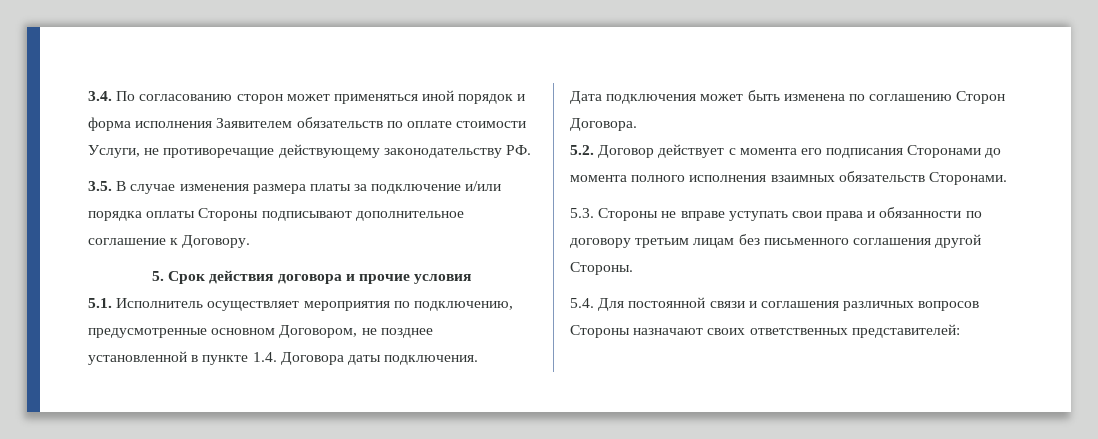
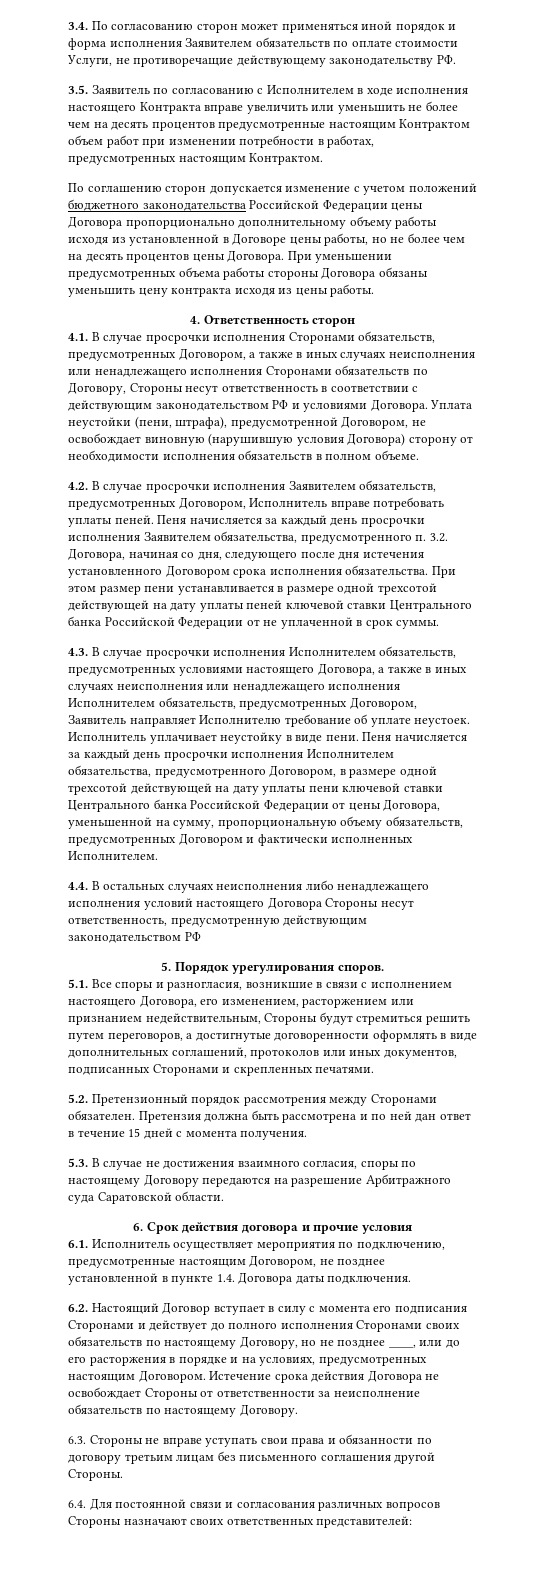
- 3.5. В случае изменения размера платы за подключение и/или порядка оплаты Стороны подписывают дополнительное соглашение к Договору.
- 5. Срок действия договора и прочие условия
+ 3.5. Заявитель по согласованию с Исполнителем в ходе исполнения настоящего Контракта вправе увеличить или уменьшить не более чем на десять процентов предусмотренные настоящим Контрактом объем работ при изменении потребности в работах, предусмотренных настоящим Контрактом.
+ По соглашению сторон допускается изменение с учетом положений бюджетного законодательства Российской Федерации цены Договора пропорционально дополнительному объему работы исходя из установленной в Договоре цены работы, но не более чем на десять процентов цены Договора. При уменьшении предусмотренных объема работы стороны Договора обязаны уменьшить цену контракта исходя из цены работы.
+ 4. Ответственность сторон
+ 4.1. В случае просрочки исполнения Сторонами обязательств, предусмотренных Договором, а также в иных случаях неисполнения или ненадлежащего исполнения Сторонами обязательств по Договору, Стороны несут ответственность в соответствии с действующим законодательством РФ и условиями Договора. Уплата неустойки (пени, штрафа), предусмотренной Договором, не освобождает виновную (нарушившую условия Договора) сторону от необходимости исполнения обязательств в полном объеме.
+ 4.2. В случае просрочки исполнения Заявителем обязательств, предусмотренных Договором, Исполнитель вправе потребовать уплаты пеней. Пеня начисляется за каждый день просрочки исполнения Заявителем обязательства, предусмотренного п. 3.2. Договора, начиная со дня, следующего после дня истечения установленного Договором срока исполнения обязательства. При этом размер пени устанавливается в размере одной трехсотой действующей на дату уплаты пеней ключевой ставки Центрального банка Российской Федерации от не уплаченной в срок суммы.
+ 4.3. В случае просрочки исполнения Исполнителем обязательств, предусмотренных условиями настоящего Договора, а также в иных случаях неисполнения или ненадлежащего исполнения Исполнителем обязательств, предусмотренных Договором, Заявитель направляет Исполнителю требование об уплате неустоек. Исполнитель уплачивает неустойку в виде пени. Пеня начисляется за каждый день просрочки исполнения Исполнителем обязательства, предусмотренного Договором, в размере одной трехсотой действующей на дату уплаты пени ключевой ставки Центрального банка Российской Федерации от цены Договора, уменьшенной на сумму, пропорциональную объему обязательств, предусмотренных Договором и фактически исполненных Исполнителем.
+ 4.4. В остальных случаях неисполнения либо ненадлежащего исполнения условий настоящего Договора Стороны несут ответственность, предусмотренную действующим законодательством РФ
+ 5. Порядок урегулирования споров.
+ 5.1. Все споры и разногласия, возникшие в связи с исполнением настоящего Договора, его изменением, расторжением или признанием недействительным, Стороны будут стремиться решить путем переговоров, а достигнутые договоренности оформлять в виде дополнительных соглашений, протоколов или иных документов, подписанных Сторонами и скрепленных печатями.
+ 5.2. Претензионный порядок рассмотрения между Сторонами обязателен. Претензия должна быть рассмотрена и по ней дан ответ в течение 15 дней с момента получения.
+ 5.3. В случае не достижения взаимного согласия, споры по настоящему Договору передаются на разрешение Арбитражного суда Саратовской области.
+ 6. Срок действия договора и прочие условия
- 5.1. Исполнитель осуществляет мероприятия по подключению, предусмотренные основном Договором, не позднее установленной в пункте 1.4. Договора даты подключения.
+ 6.1. Исполнитель осуществляет мероприятия по подключению, предусмотренные настоящим Договором, не позднее установленной в пункте 1.4. Договора даты подключения.
- Дата подключения может быть изменена по соглашению Сторон Договора.
- 5.2. Договор действует с момента его подписания Сторонами до момента полного исполнения взаимных обязательств Сторонами.
- 5.3. Стороны не вправе уступать свои права и обязанности по договору третьим лицам без письменного соглашения другой Стороны.
+ 6.2. Настоящий Договор вступает в силу с момента его подписания Сторонами и действует до полного исполнения Сторонами своих обязательств по настоящему Договору, но не позднее ____, или до его расторжения в порядке и на условиях, предусмотренных настоящим Договором. Истечение срока действия Договора не освобождает Стороны от ответственности за неисполнение обязательств по настоящему Договору.
+ 6.3. Стороны не вправе уступать свои права и обязанности по договору третьим лицам без письменного соглашения другой Стороны.
- 5.4. Для постоянной связи и соглашения различных вопросов Стороны назначают своих ответственных представителей:
+ 6.4. Для постоянной связи и согласования различных вопросов Стороны назначают своих ответственных представителей:

